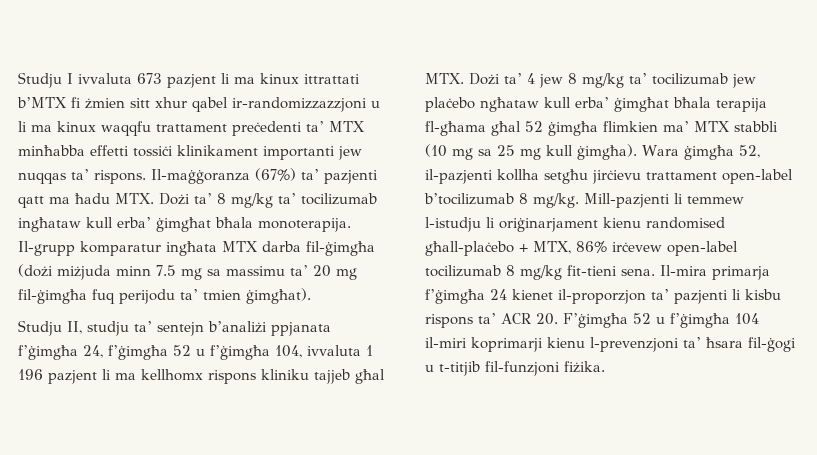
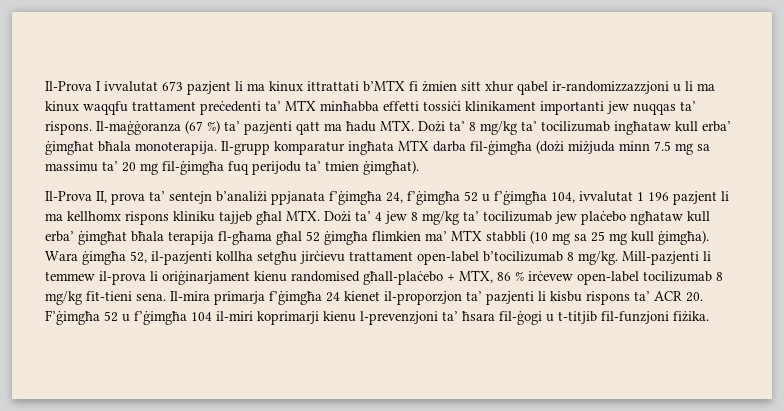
- Studju I ivvaluta 673 pazjent li ma kinux ittrattati b’MTX fi żmien sitt xhur qabel ir-randomizzazzjoni u li ma kinux waqqfu trattament preċedenti ta’ MTX minħabba effetti tossiċi klinikament importanti jew nuqqas ta’ rispons.
+ Il-Prova I ivvalutat 673 pazjent li ma kinux ittrattati b’MTX fi żmien sitt xhur qabel ir-randomizzazzjoni u li ma kinux waqqfu trattament preċedenti ta’ MTX minħabba effetti tossiċi klinikament importanti jew nuqqas ta’ rispons.
- Il-maġġoranza (67%) ta’ pazjenti qatt ma ħadu MTX. Dożi ta’ 8 mg/kg ta’ tocilizumab ingħataw kull erba’ ġimgħat bħala monoterapija.
+ Il-maġġoranza (67 %) ta’ pazjenti qatt ma ħadu MTX. Dożi ta’ 8 mg/kg ta’ tocilizumab ingħataw kull erba’ ġimgħat bħala monoterapija.
- Studju II, studju ta’ sentejn b’analiżi ppjanata f’ġimgħa 24, f’ġimgħa 52 u f’ġimgħa 104, ivvaluta 1 196 pazjent li ma kellhomx rispons kliniku tajjeb għal MTX. Dożi ta’ 4 jew 8 mg/kg ta’ tocilizumab jew plaċebo ngħataw kull erba’ ġimgħat bħala terapija fl-għama għal 52 ġimgħa flimkien ma’ MTX stabbli (10 mg sa 25 mg kull ġimgħa).
+ Il-Prova II, prova ta’ sentejn b’analiżi ppjanata f’ġimgħa 24, f’ġimgħa 52 u f’ġimgħa 104, ivvalutat 1 196 pazjent li ma kellhomx rispons kliniku tajjeb għal MTX. Dożi ta’ 4 jew 8 mg/kg ta’ tocilizumab jew plaċebo ngħataw kull erba’ ġimgħat bħala terapija fl-għama għal 52 ġimgħa flimkien ma’ MTX stabbli (10 mg sa 25 mg kull ġimgħa).
- Mill-pazjenti li temmew l-istudju li oriġinarjament kienu randomised għall-plaċebo + MTX, 86% irċevew open-label tocilizumab 8 mg/kg fit-tieni sena.
+ Mill-pazjenti li temmew il-prova li oriġinarjament kienu randomised għall-plaċebo + MTX, 86 % irċevew open-label tocilizumab 8 mg/kg fit-tieni sena.

